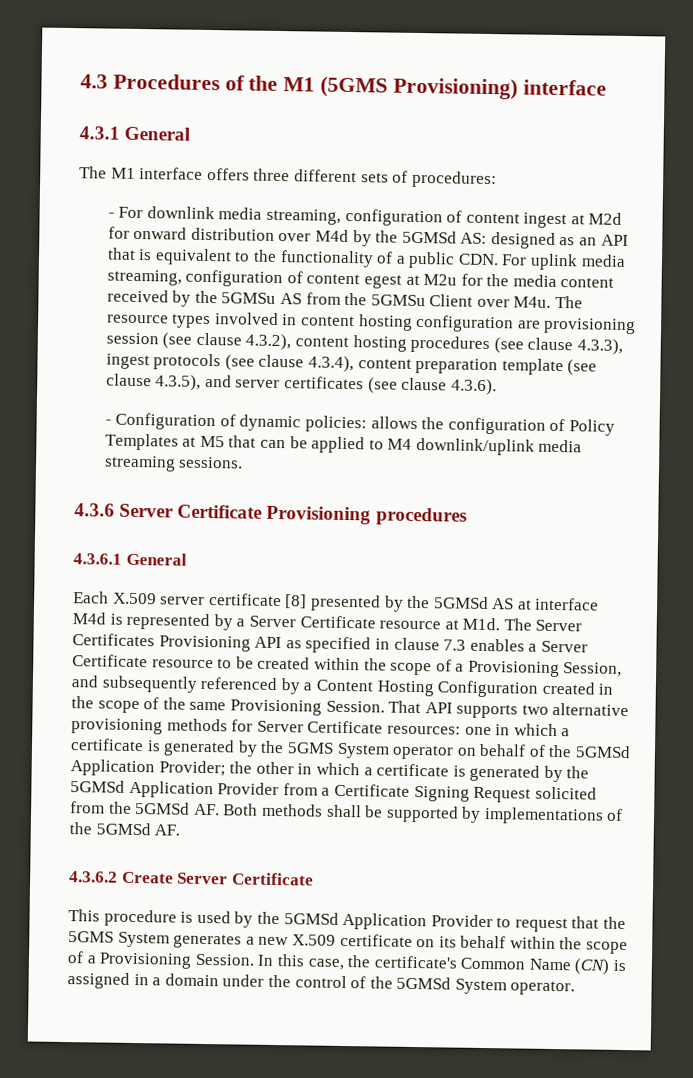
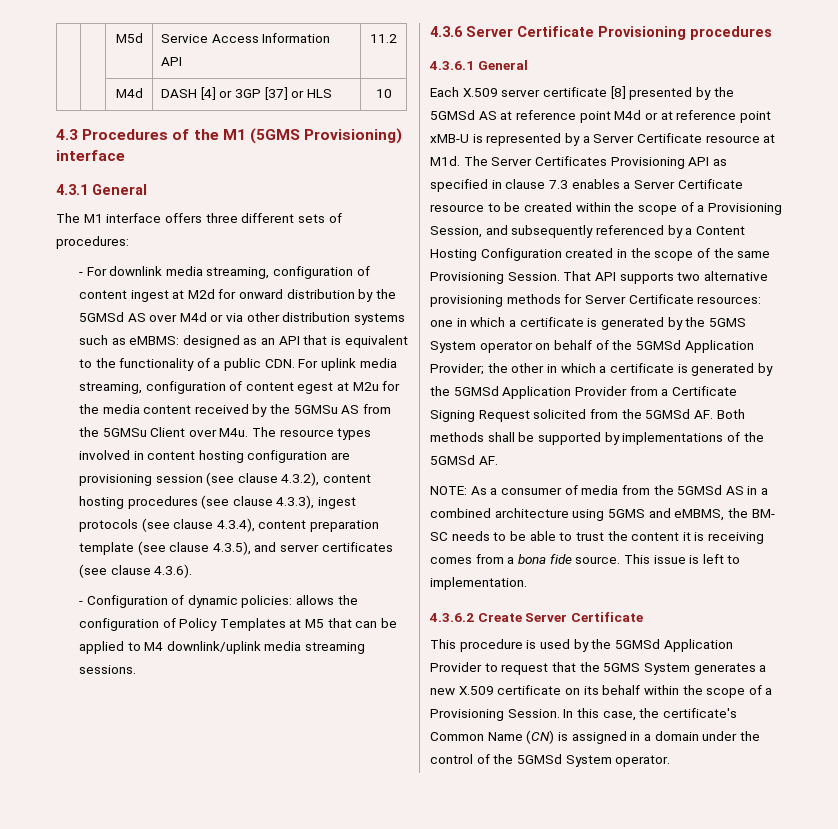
+ | | M5d | Service Access Information API | 11.2
+ | | M4d | DASH [4] or 3GP [37] or HLS | 10
- - For downlink media streaming, configuration of content ingest at M2d for onward distribution over M4d by the 5GMSd AS:
+ - For downlink media streaming, configuration of content ingest at M2d for onward distribution by the 5GMSd AS over M4d or via other distribution systems such as eMBMS:
- Each X.509 server certificate [8] presented by the 5GMSd AS at interface M4d is represented by a Server Certificate resource at M1d. The Server Certificates Provisioning API as specified in clause 7.3 enables a Server Certificate resource to be created within the scope of a Provisioning Session, and subsequently referenced by a Content Hosting Configuration created in the scope of the same Provisioning Session.
+ Each X.509 server certificate [8] presented by the 5GMSd AS at reference point M4d or at reference point xMB-U is represented by a Server Certificate resource at M1d. The Server Certificates Provisioning API as specified in clause 7.3 enables a Server Certificate resource to be created within the scope of a Provisioning Session, and subsequently referenced by a Content Hosting Configuration created in the scope of the same Provisioning Session.
+ NOTE: As a consumer of media from the 5GMSd AS in a combined architecture using 5GMS and eMBMS, the BM- SC needs to be able to trust the content it is receiving comes from a bona fide source. This issue is left to implementation.

